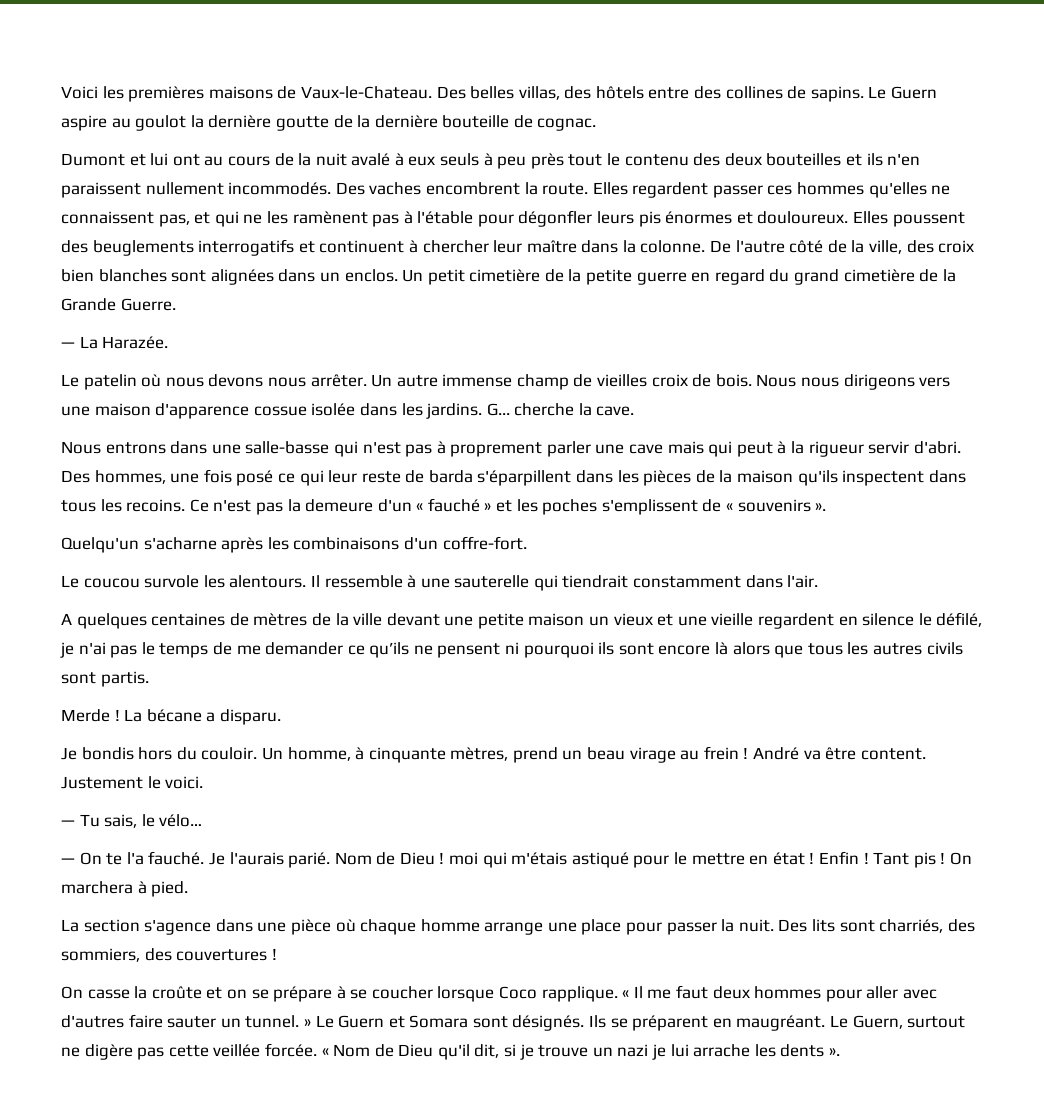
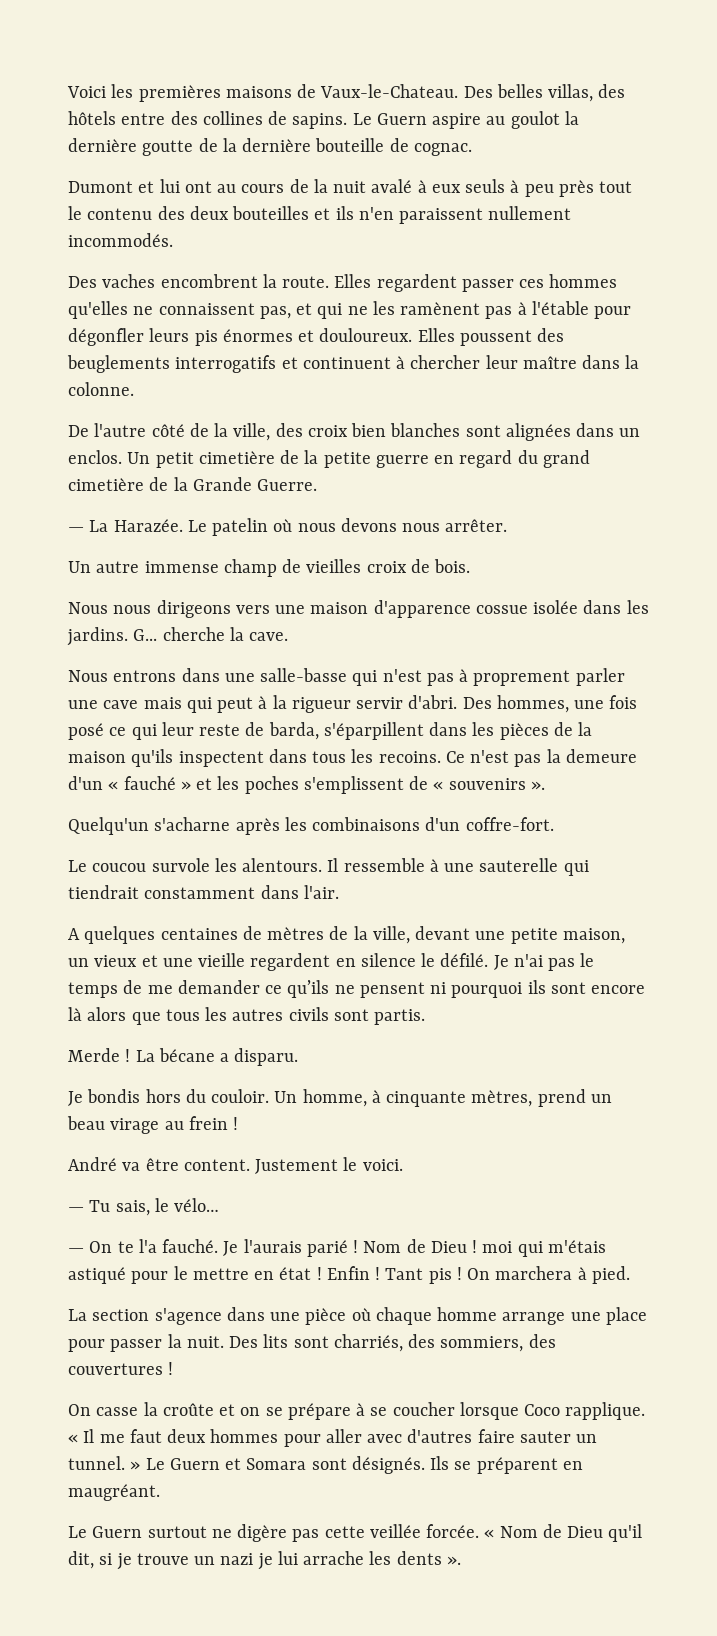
- Dumont et lui ont au cours de la nuit avalé à eux seuls à peu près tout le contenu des deux bouteilles et ils n'en paraissent nullement incommodés. Des vaches encombrent la route.
+ Dumont et lui ont au cours de la nuit avalé à eux seuls à peu près tout le contenu des deux bouteilles et ils n'en paraissent nullement incommodés.
+ Des vaches encombrent la route.
- Elles poussent des beuglements interrogatifs et continuent à chercher leur maître dans la colonne. De l'autre côté de la ville, des croix bien blanches sont alignées dans un enclos.
+ Elles poussent des beuglements interrogatifs et continuent à chercher leur maître dans la colonne.
+ De l'autre côté de la ville, des croix bien blanches sont alignées dans un enclos.
- — La Harazée.
- Le patelin où nous devons nous arrêter. Un autre immense champ de vieilles croix de bois. Nous nous dirigeons vers une maison d'apparence cossue isolée dans les jardins.
+ — La Harazée. Le patelin où nous devons nous arrêter.
+ Un autre immense champ de vieilles croix de bois.
+ Nous nous dirigeons vers une maison d'apparence cossue isolée dans les jardins.
- Des hommes, une fois posé ce qui leur reste de barda s'éparpillent dans les pièces de la maison qu'ils inspectent dans tous les recoins.
+ Des hommes, une fois posé ce qui leur reste de barda, s'éparpillent dans les pièces de la maison qu'ils inspectent dans tous les recoins.
- A quelques centaines de mètres de la ville devant une petite maison un vieux et une vieille regardent en silence le défilé, je n'ai pas le temps de me demander ce qu’ils ne pensent ni pourquoi ils sont encore là alors que tous les autres civils sont partis.
+ A quelques centaines de mètres de la ville, devant une petite maison, un vieux et une vieille regardent en silence le défilé. Je n'ai pas le temps de me demander ce qu’ils ne pensent ni pourquoi ils sont encore là alors que tous les autres civils sont partis.
- Un homme, à cinquante mètres, prend un beau virage au frein ! André va être content.
+ Un homme, à cinquante mètres, prend un beau virage au frein !
+ André va être content.
- Je l'aurais parié.
+ Je l'aurais parié !
- Ils se préparent en maugréant. Le Guern, surtout ne digère pas cette veillée forcée.
+ Ils se préparent en maugréant.
+ Le Guern surtout ne digère pas cette veillée forcée.

